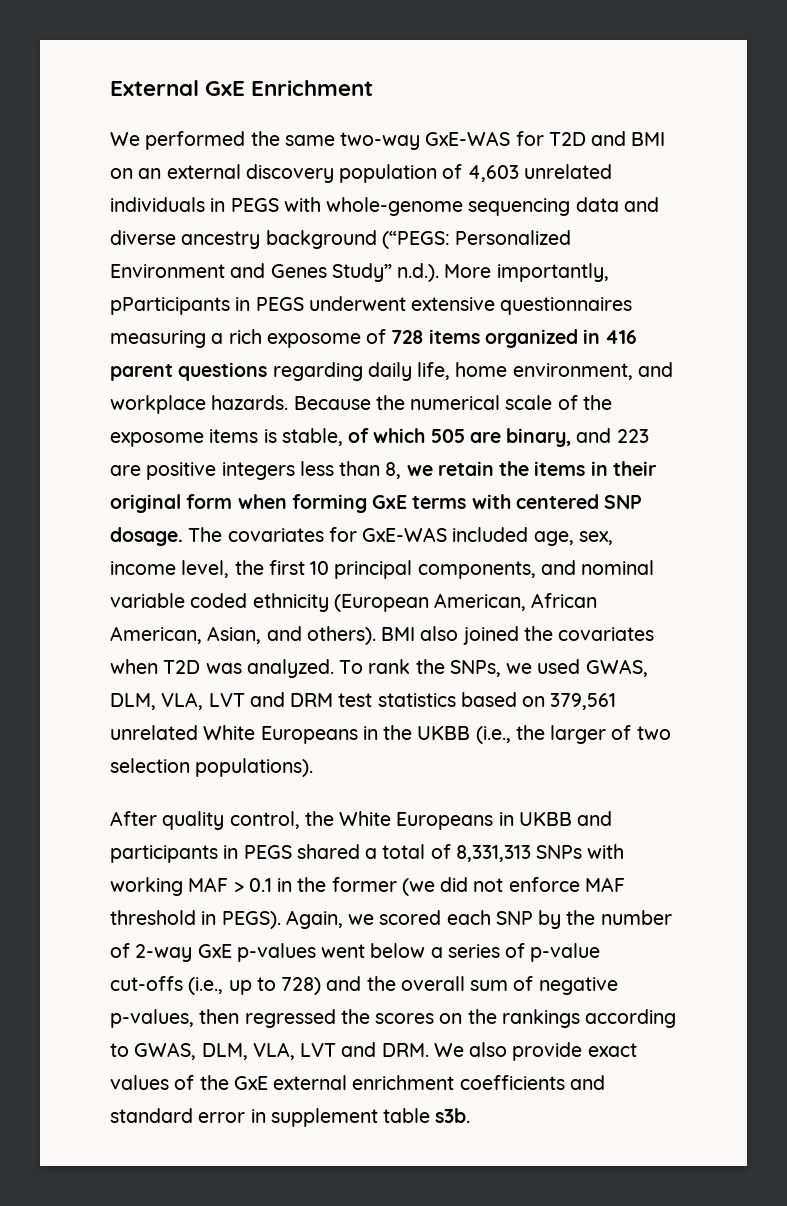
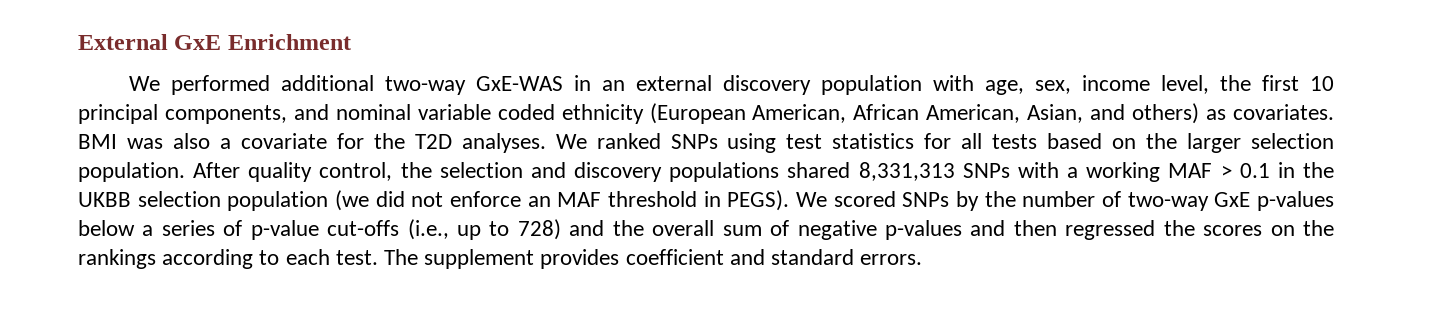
- We performed the same two-way GxE-WAS for T2D and BMI on an external discovery population of 4,603 unrelated individuals in PEGS with whole-genome sequencing data and diverse ancestry background (“PEGS: Personalized Environment and Genes Study” n.d.). More importantly, pParticipants in PEGS underwent extensive questionnaires measuring a rich exposome of 728 items organized in 416 parent questions regarding daily life, home environment, and workplace hazards. Because the numerical scale of the exposome items is stable, of which 505 are binary, and 223 are positive integers less than 8, we retain the items in their original form when forming GxE terms with centered SNP dosage. The covariates for GxE-WAS included age, sex, income level, the first 10 principal components, and nominal variable coded ethnicity (European American, African American, Asian, and others). BMI also joined the covariates when T2D was analyzed. To rank the SNPs, we used GWAS, DLM, VLA, LVT and DRM test statistics based on 379,561 unrelated White Europeans in the UKBB (i.e., the larger of two selection populations).
- After quality control, the White Europeans in UKBB and participants in PEGS shared a total of 8,331,313 SNPs with working MAF > 0.1 in the former (we did not enforce MAF threshold in PEGS).
+ We performed additional two-way GxE-WAS in an external discovery population with age, sex, income level, the first 10 principal components, and nominal variable coded ethnicity (European American, African American, Asian, and others) as covariates. BMI was also a covariate for the T2D analyses. We ranked SNPs using test statistics for all tests based on the larger selection population. After quality control, the selection and discovery populations shared 8,331,313 SNPs with a working MAF > 0.1 in the UKBB selection population (we did not enforce an MAF threshold in PEGS).
- Again, we scored each SNP by the number of 2-way GxE p-values went below a series of p-value cut-offs (i.e., up to 728) and the overall sum of negative p-values, then regressed the scores on the rankings according to GWAS, DLM, VLA, LVT and DRM. We also provide exact values of the GxE external enrichment coefficients and standard error in supplement table s3b.
+ We scored SNPs by the number of two-way GxE p-values below a series of p-value cut-offs (i.e., up to 728) and the overall sum of negative p-values and then regressed the scores on the rankings according to each test. The supplement provides coefficient and standard errors.

